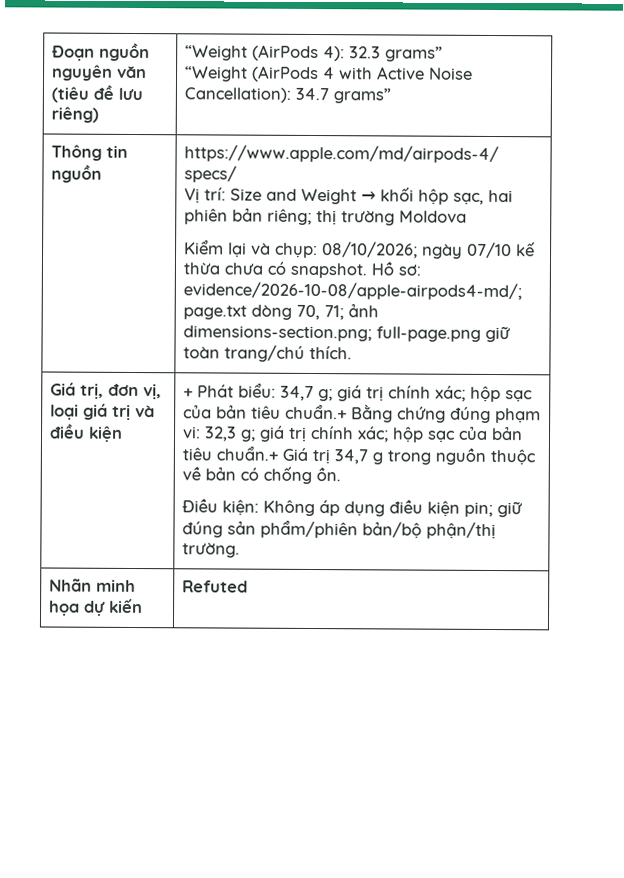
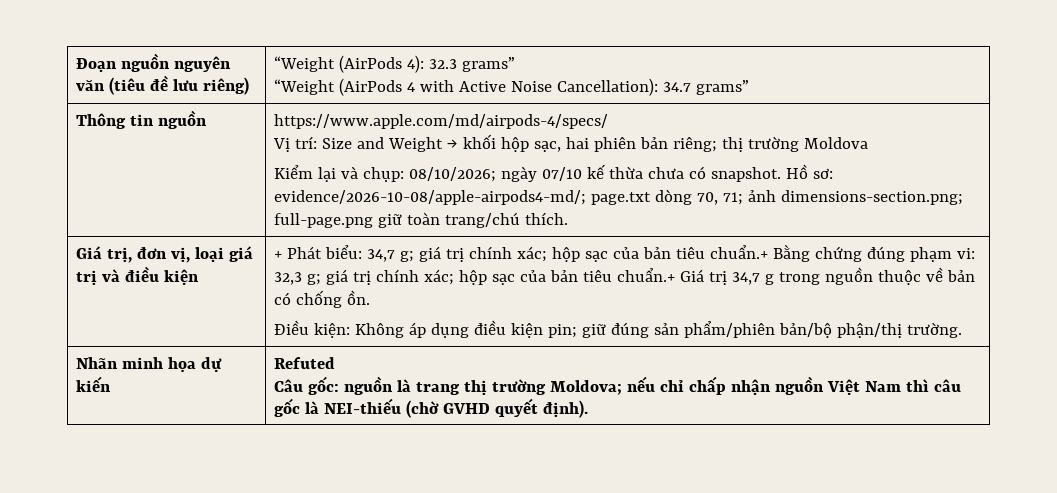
  Nhãn minh họa dự kiến | Refuted
+ Câu gốc: nguồn là trang thị trường Moldova; nếu chỉ chấp nhận nguồn Việt Nam thì câu gốc là NEI-thiếu (chờ GVHD quyết định).

